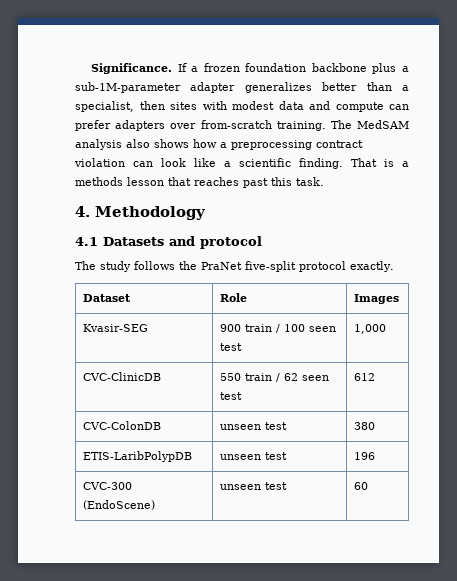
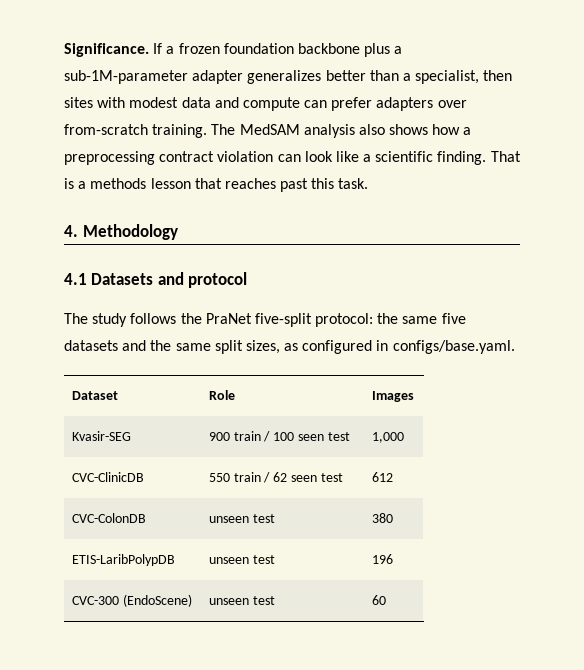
- The study follows the PraNet five-split protocol exactly.
+ The study follows the PraNet five-split protocol: the same five datasets and the same split sizes, as configured in configs/base.yaml.

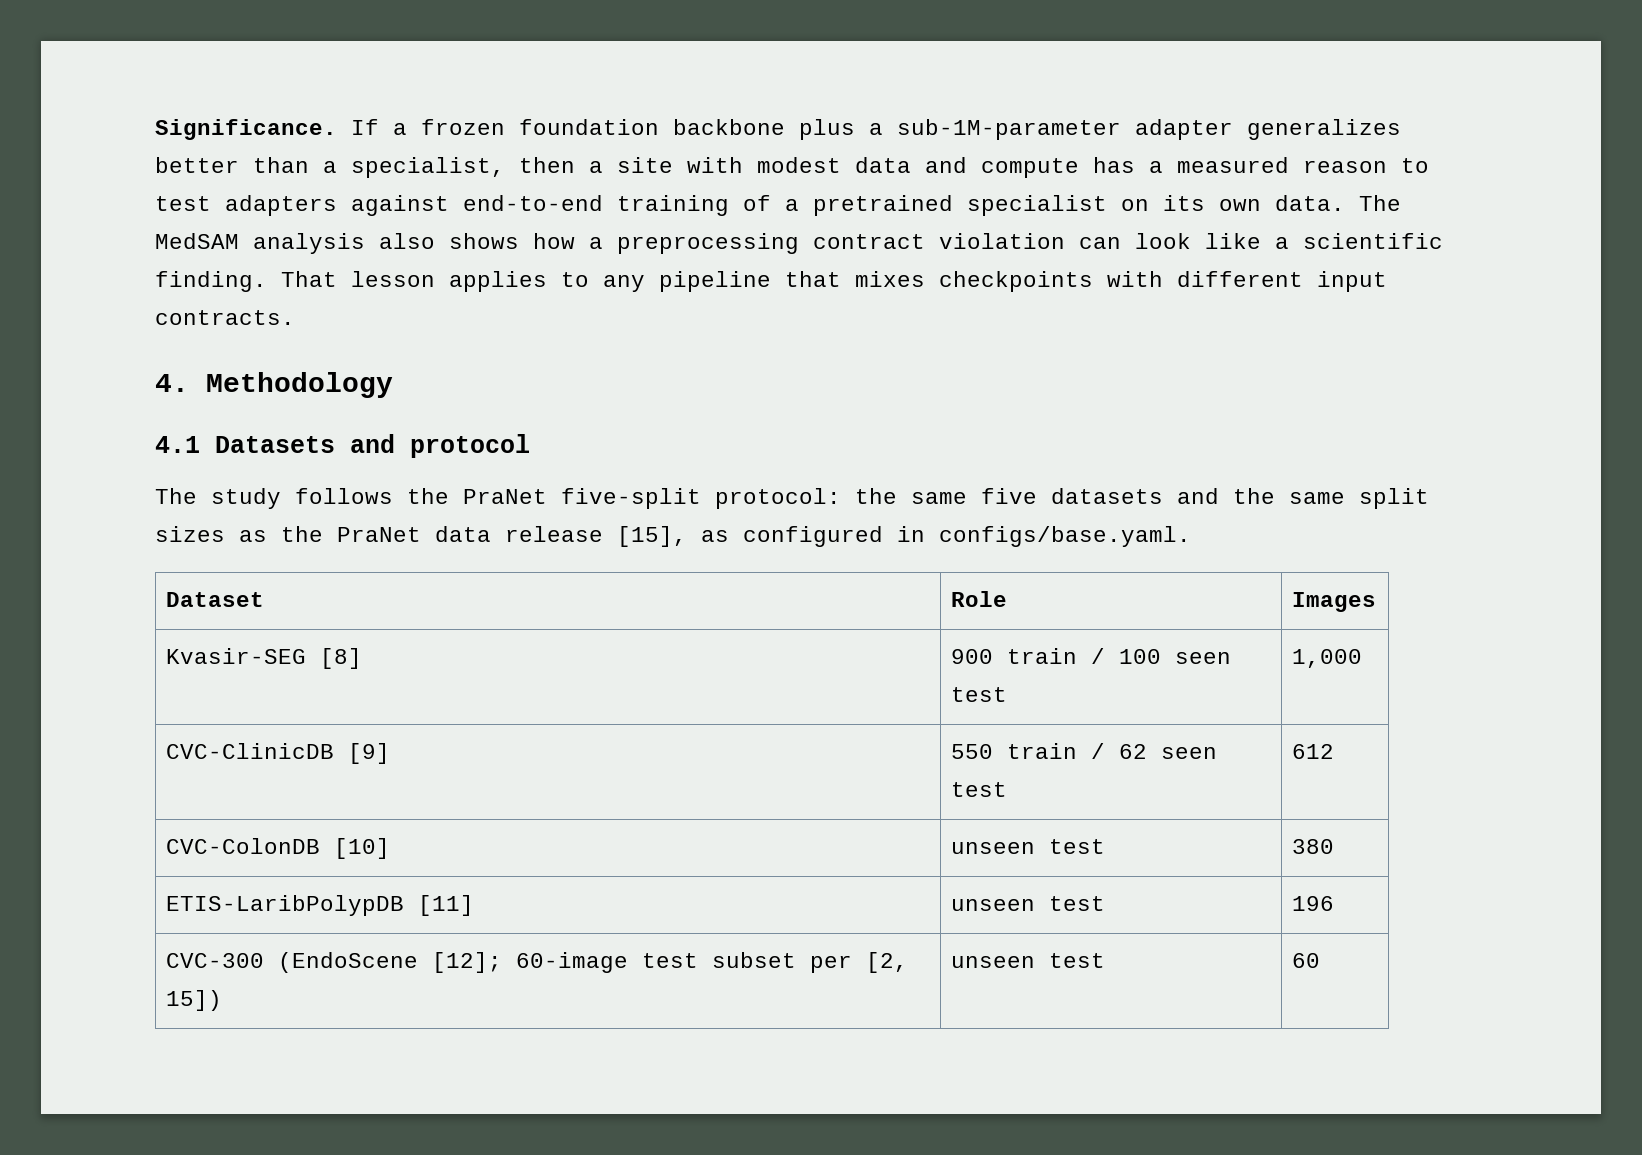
- If a frozen foundation backbone plus a sub-1M-parameter adapter generalizes better than a specialist, then sites with modest data and compute can prefer adapters over from-scratch training.
+ If a frozen foundation backbone plus a sub-1M-parameter adapter generalizes better than a specialist, then a site with modest data and compute has a measured reason to test adapters against end-to-end training of a pretrained specialist on its own data.
- That is a methods lesson that reaches past this task.
+ That lesson applies to any pipeline that mixes checkpoints with different input contracts.
- The study follows the PraNet five-split protocol: the same five datasets and the same split sizes, as configured in configs/base.yaml.
+ The study follows the PraNet five-split protocol: the same five datasets and the same split sizes as the PraNet data release [15], as configured in configs/base.yaml.
- Kvasir-SEG | 900 train / 100 seen test | 1,000
+ Kvasir-SEG [8] | 900 train / 100 seen test | 1,000
- CVC-ClinicDB | 550 train / 62 seen test | 612
+ CVC-ClinicDB [9] | 550 train / 62 seen test | 612
- CVC-ColonDB | unseen test | 380
+ CVC-ColonDB [10] | unseen test | 380
- ETIS-LaribPolypDB | unseen test | 196
+ ETIS-LaribPolypDB [11] | unseen test | 196
- CVC-300 (EndoScene) | unseen test | 60
+ CVC-300 (EndoScene [12]; 60-image test subset per [2, 15]) | unseen test | 60

